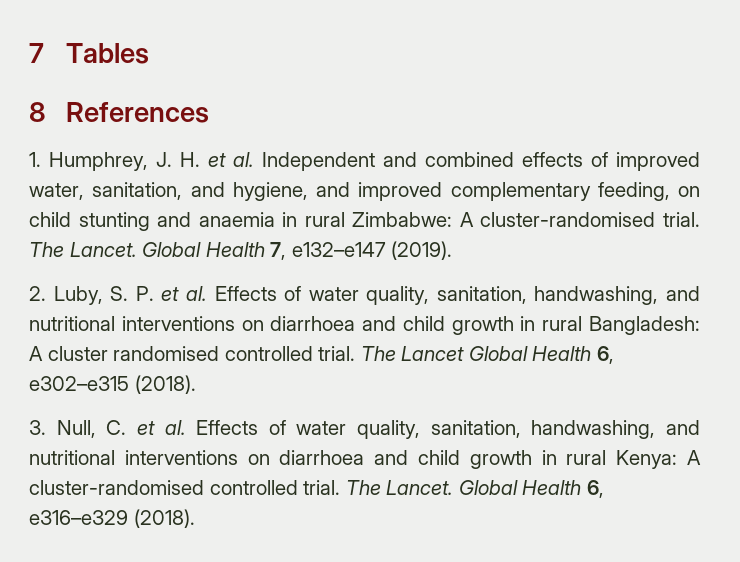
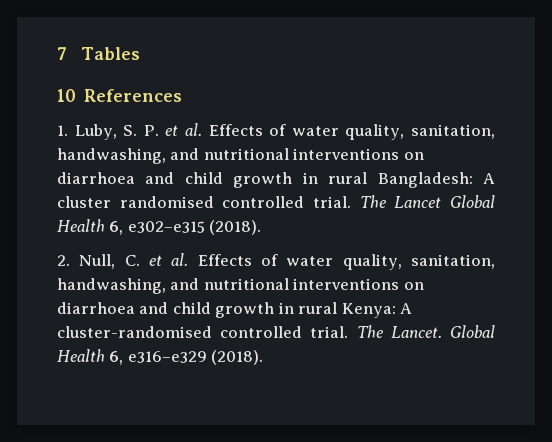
- 8 References
+ 10 References
- 1. Humphrey, J. H. et al. Independent and combined effects of improved water, sanitation, and hygiene, and improved complementary feeding, on child stunting and anaemia in rural Zimbabwe: A cluster-randomised trial. The Lancet. Global Health 7, e132–e147 (2019).
- 2. Luby, S. P. et al. Effects of water quality, sanitation, handwashing, and nutritional interventions on diarrhoea and child growth in rural Bangladesh: A cluster randomised controlled trial.
+ 1. Luby, S. P. et al. Effects of water quality, sanitation, handwashing, and nutritional interventions on diarrhoea and child growth in rural Bangladesh: A cluster randomised controlled trial.
- 3. Null, C. et al. Effects of water quality, sanitation, handwashing, and nutritional interventions on diarrhoea and child growth in rural Kenya: A cluster-randomised controlled trial.
+ 2. Null, C. et al. Effects of water quality, sanitation, handwashing, and nutritional interventions on diarrhoea and child growth in rural Kenya: A cluster-randomised controlled trial.

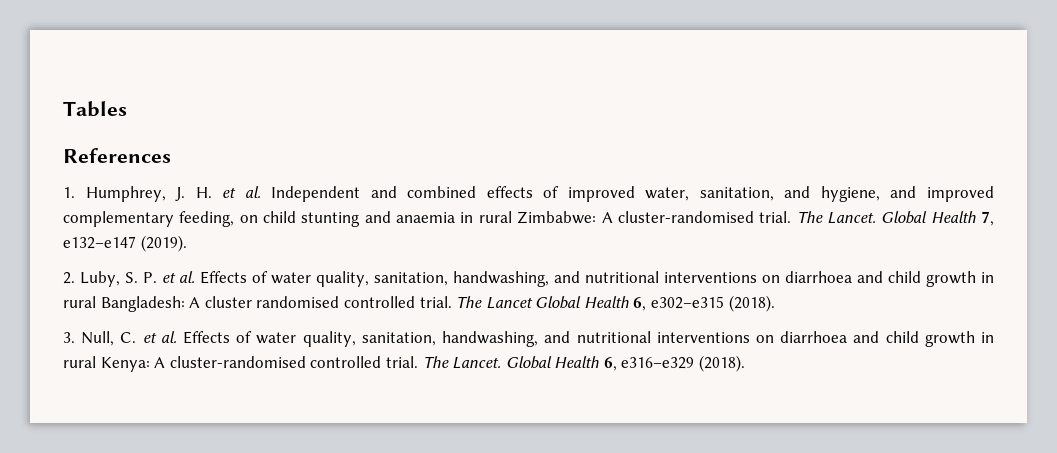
- 7 Tables
+ Tables
- 10 References
+ References
- 1. Luby, S. P. et al. Effects of water quality, sanitation, handwashing, and nutritional interventions on diarrhoea and child growth in rural Bangladesh: A cluster randomised controlled trial.
+ 1. Humphrey, J. H. et al. Independent and combined effects of improved water, sanitation, and hygiene, and improved complementary feeding, on child stunting and anaemia in rural Zimbabwe: A cluster-randomised trial. The Lancet. Global Health 7, e132–e147 (2019).
+ 2. Luby, S. P. et al. Effects of water quality, sanitation, handwashing, and nutritional interventions on diarrhoea and child growth in rural Bangladesh: A cluster randomised controlled trial.
- 2. Null, C. et al. Effects of water quality, sanitation, handwashing, and nutritional interventions on diarrhoea and child growth in rural Kenya: A cluster-randomised controlled trial.
+ 3. Null, C. et al. Effects of water quality, sanitation, handwashing, and nutritional interventions on diarrhoea and child growth in rural Kenya: A cluster-randomised controlled trial.

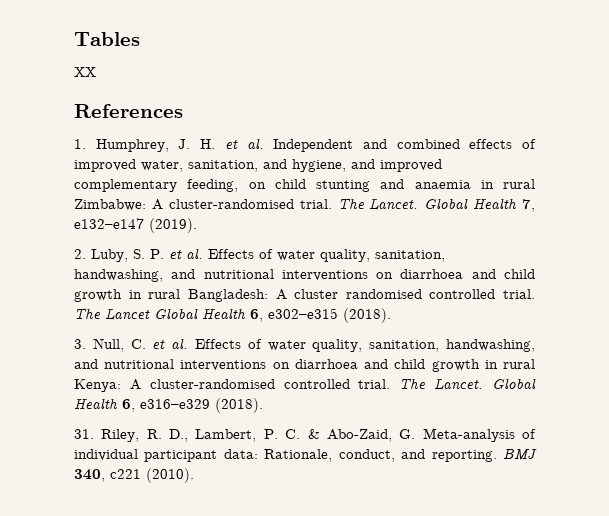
+ XX
+ 31. Riley, R. D., Lambert, P. C. & Abo-Zaid, G. Meta-analysis of individual participant data: Rationale, conduct, and reporting. BMJ 340, c221 (2010).

